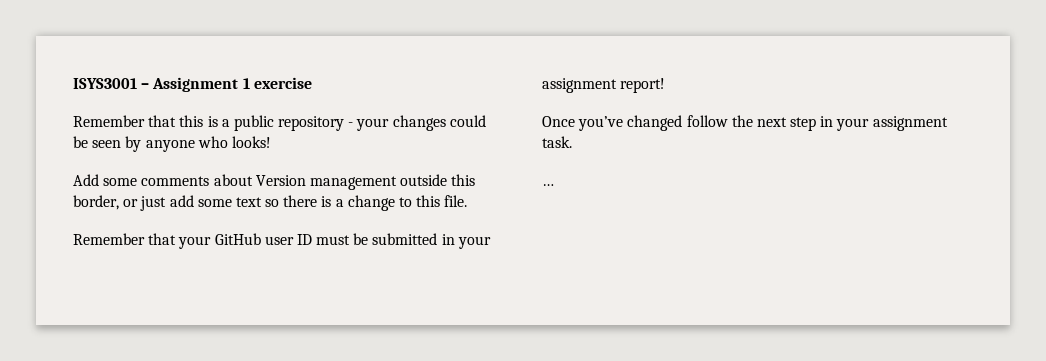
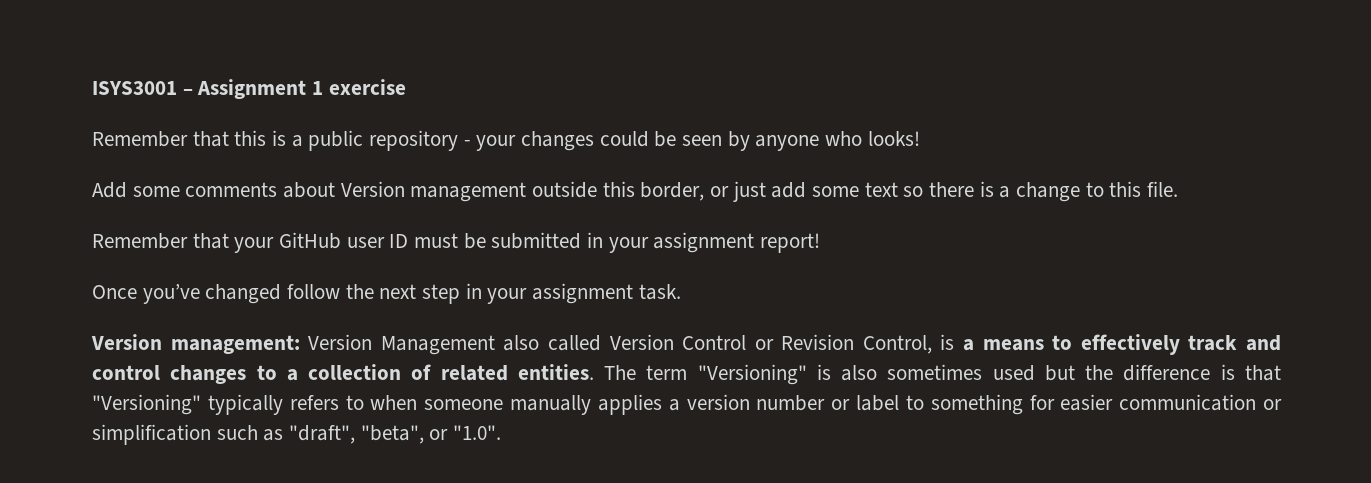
- …
+ Version management: Version Management also called Version Control or Revision Control, is a means to effectively track and control changes to a collection of related entities. The term "Versioning" is also sometimes used but the difference is that "Versioning" typically refers to when someone manually applies a version number or label to something for easier communication or simplification such as "draft", "beta", or "1.0".

